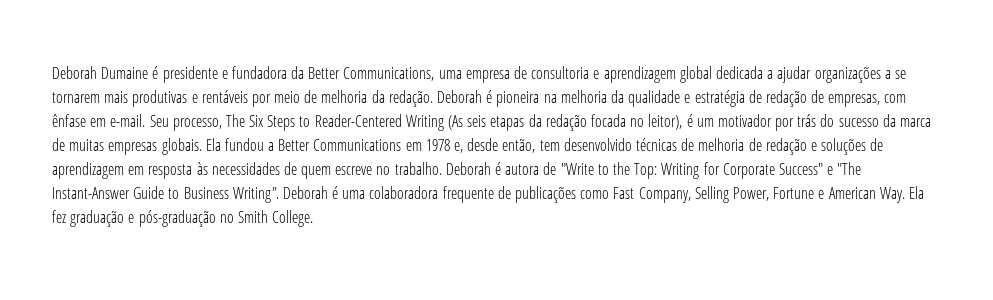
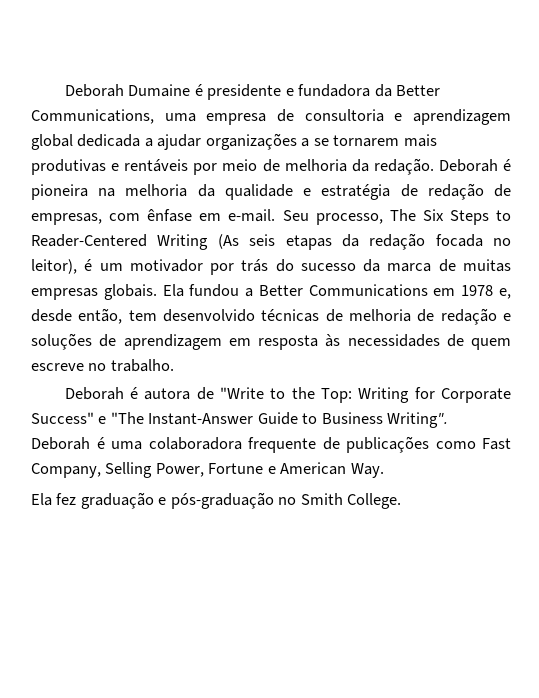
- Ela fundou a Better Communications em 1978 e, desde então, tem desenvolvido técnicas de melhoria de redação e soluções de aprendizagem em resposta às necessidades de quem escreve no trabalho. Deborah é autora de "Write to the Top: Writing for Corporate Success" e "The Instant-Answer Guide to Business Writing".
+ Ela fundou a Better Communications em 1978 e, desde então, tem desenvolvido técnicas de melhoria de redação e soluções de aprendizagem em resposta às necessidades de quem escreve no trabalho.
+ Deborah é autora de "Write to the Top: Writing for Corporate Success" e "The Instant-Answer Guide to Business Writing".
- Deborah é uma colaboradora frequente de publicações como Fast Company, Selling Power, Fortune e American Way. Ela fez graduação e pós-graduação no Smith College.
+ Deborah é uma colaboradora frequente de publicações como Fast Company, Selling Power, Fortune e American Way.
+ Ela fez graduação e pós-graduação no Smith College.

